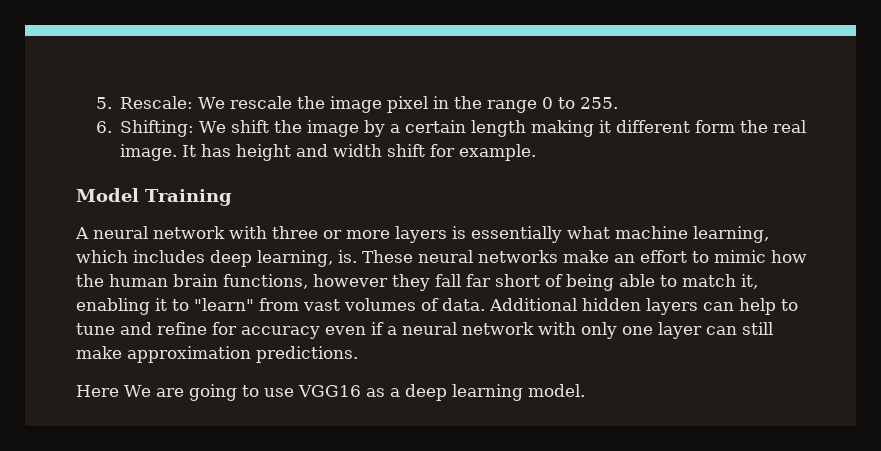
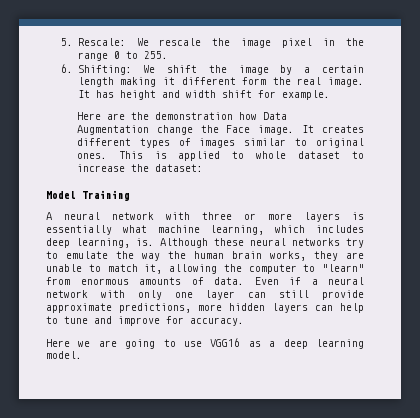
+ Here are the demonstration how Data Augmentation change the Face image. It creates different types of images similar to original ones. This is applied to whole dataset to increase the dataset:
- These neural networks make an effort to mimic how the human brain functions, however they fall far short of being able to match it, enabling it to "learn" from vast volumes of data. Additional hidden layers can help to tune and refine for accuracy even if a neural network with only one layer can still make approximation predictions.
- Here We are going to use VGG16 as a deep learning model.
+ Although these neural networks try to emulate the way the human brain works, they are unable to match it, allowing the computer to "learn" from enormous amounts of data. Even if a neural network with only one layer can still provide approximate predictions, more hidden layers can help to tune and improve for accuracy.
+ Here we are going to use VGG16 as a deep learning model.

